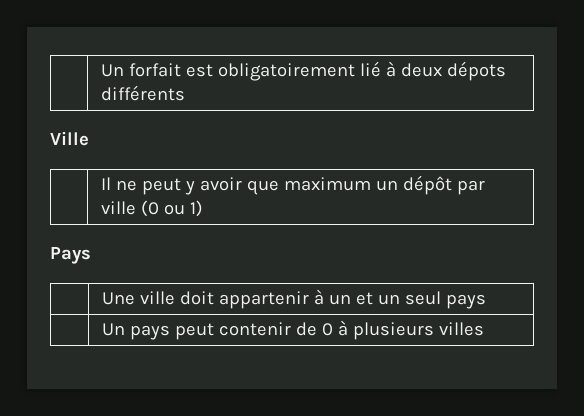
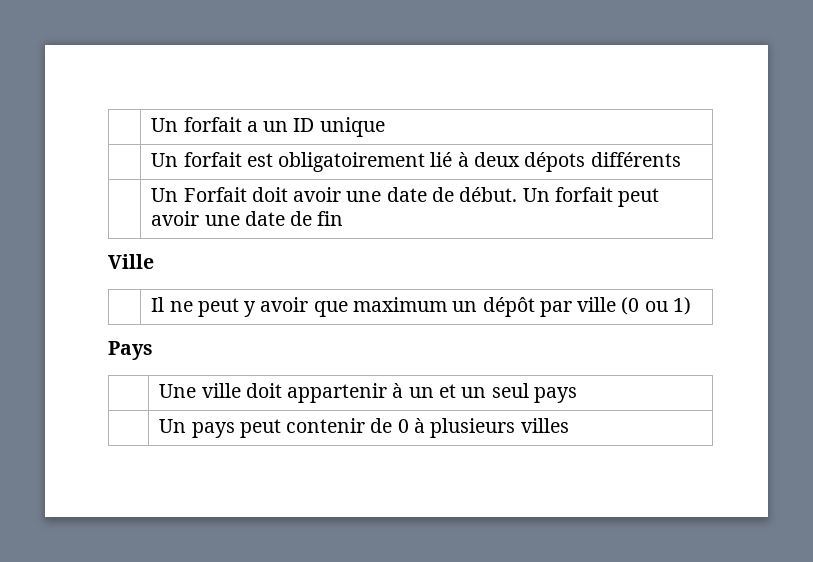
+ | Un forfait a un ID unique
+ | Un Forfait doit avoir une date de début. Un forfait peut avoir une date de fin

